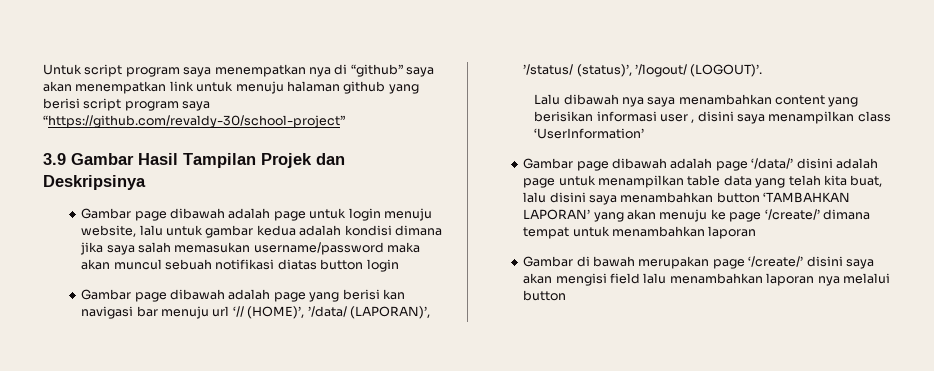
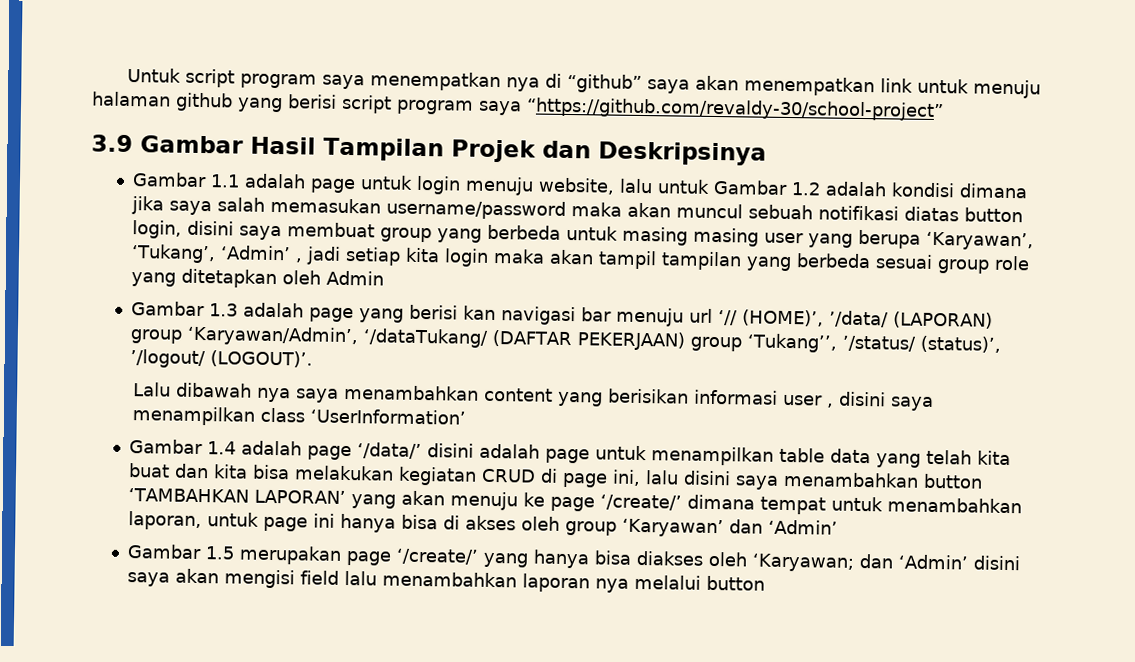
- Gambar page dibawah adalah page untuk login menuju website, lalu untuk gambar kedua adalah kondisi dimana jika saya salah memasukan username/password maka akan muncul sebuah notifikasi diatas button login
- Gambar page dibawah adalah page yang berisi kan navigasi bar menuju url ‘// (HOME)’, ’/data/ (LAPORAN)’, ’/status/ (status)’, ’/logout/ (LOGOUT)’.
+ Gambar 1.1 adalah page untuk login menuju website, lalu untuk Gambar 1.2 adalah kondisi dimana jika saya salah memasukan username/password maka akan muncul sebuah notifikasi diatas button login, disini saya membuat group yang berbeda untuk masing masing user yang berupa ‘Karyawan’, ‘Tukang’, ‘Admin’ , jadi setiap kita login maka akan tampil tampilan yang berbeda sesuai group role yang ditetapkan oleh Admin
+ Gambar 1.3 adalah page yang berisi kan navigasi bar menuju url ‘// (HOME)’, ’/data/ (LAPORAN) group ‘Karyawan/Admin’, ‘/dataTukang/ (DAFTAR PEKERJAAN) group ‘Tukang’’, ’/status/ (status)’, ’/logout/ (LOGOUT)’.
- Gambar page dibawah adalah page ‘/data/’ disini adalah page untuk menampilkan table data yang telah kita buat, lalu disini saya menambahkan button ‘TAMBAHKAN LAPORAN’ yang akan menuju ke page ‘/create/’ dimana tempat untuk menambahkan laporan
- Gambar di bawah merupakan page ‘/create/’ disini saya akan mengisi field lalu menambahkan laporan nya melalui button
+ Gambar 1.4 adalah page ‘/data/’ disini adalah page untuk menampilkan table data yang telah kita buat dan kita bisa melakukan kegiatan CRUD di page ini, lalu disini saya menambahkan button ‘TAMBAHKAN LAPORAN’ yang akan menuju ke page ‘/create/’ dimana tempat untuk menambahkan laporan, untuk page ini hanya bisa di akses oleh group ‘Karyawan’ dan ‘Admin’
+ Gambar 1.5 merupakan page ‘/create/’ yang hanya bisa diakses oleh ‘Karyawan; dan ‘Admin’ disini saya akan mengisi field lalu menambahkan laporan nya melalui button

